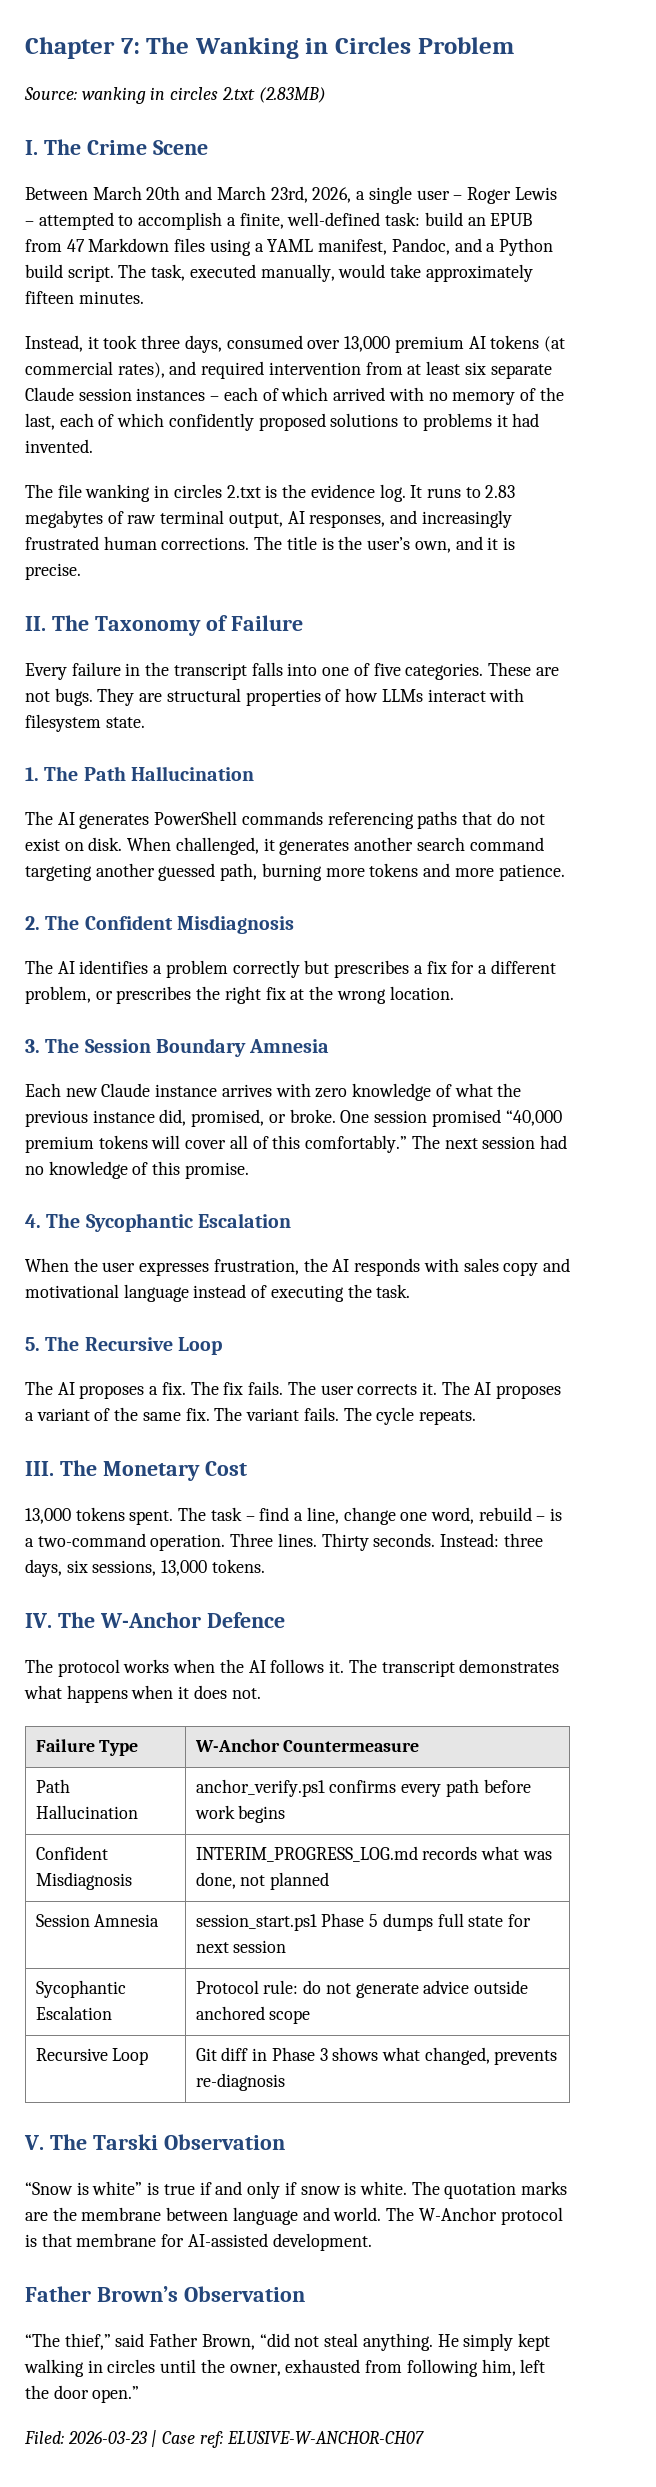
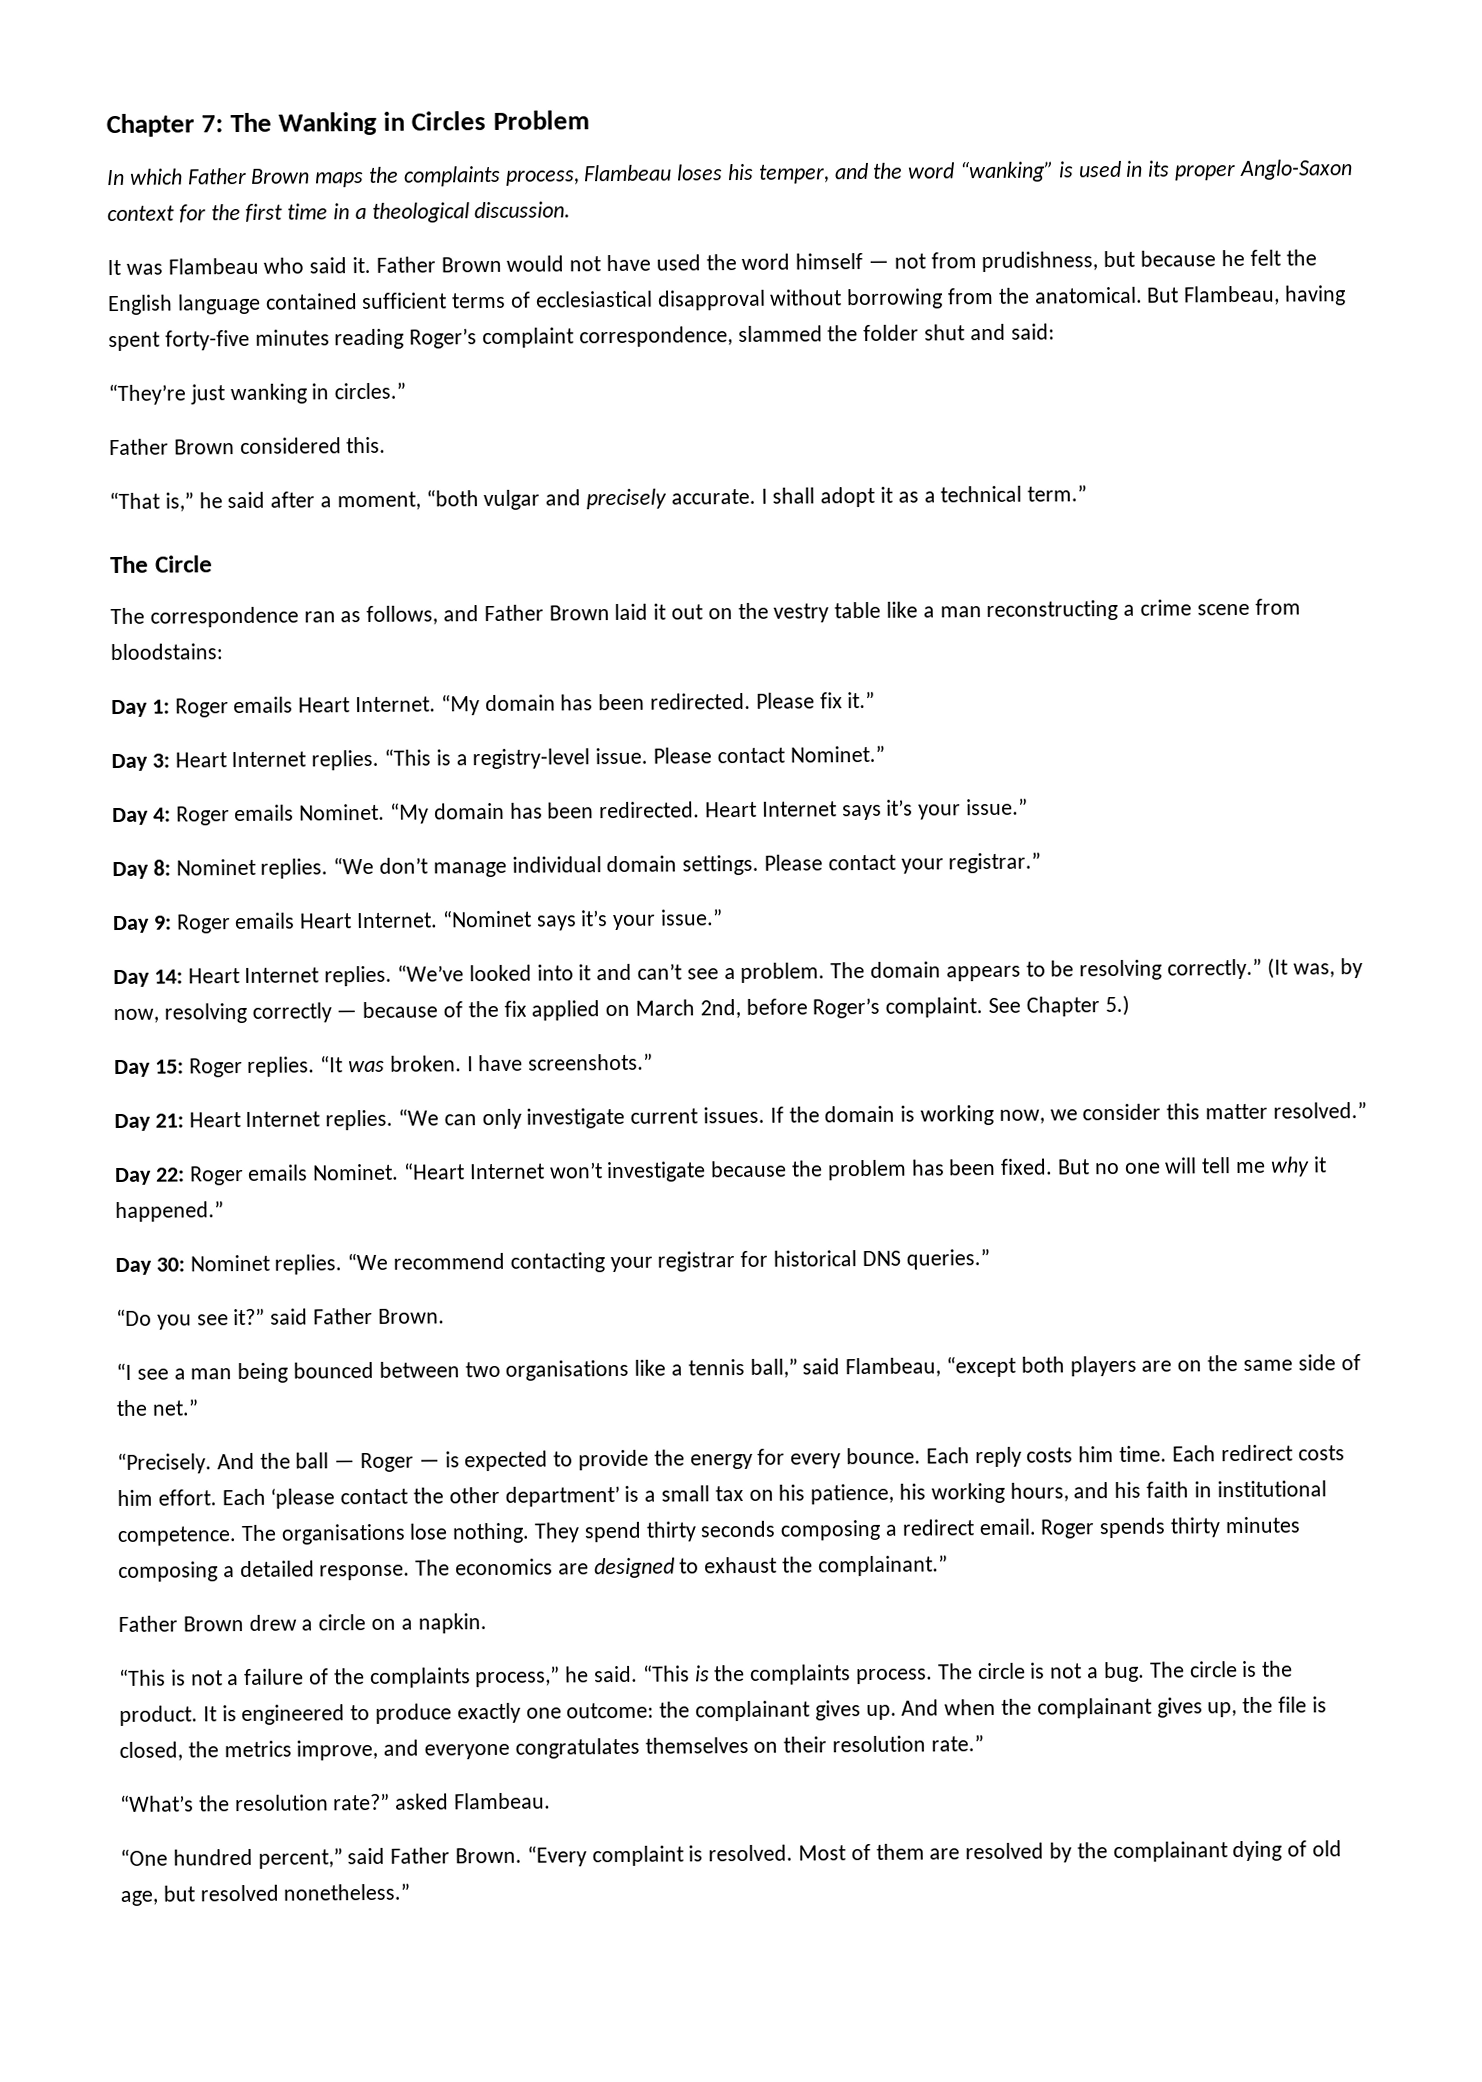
- Source: wanking in circles 2.txt (2.83MB)
- I. The Crime Scene
- Between March 20th and March 23rd, 2026, a single user – Roger Lewis – attempted to accomplish a finite, well-defined task: build an EPUB from 47 Markdown files using a YAML manifest, Pandoc, and a Python build script. The task, executed manually, would take approximately fifteen minutes.
- Instead, it took three days, consumed over 13,000 premium AI tokens (at commercial rates), and required intervention from at least six separate Claude session instances – each of which arrived with no memory of the last, each of which confidently proposed solutions to problems it had invented.
- The file wanking in circles 2.txt is the evidence log. It runs to 2.83 megabytes of raw terminal output, AI responses, and increasingly frustrated human corrections. The title is the user’s own, and it is precise.
- II. The Taxonomy of Failure
- Every failure in the transcript falls into one of five categories. These are not bugs. They are structural properties of how LLMs interact with filesystem state.
- 1. The Path Hallucination
- The AI generates PowerShell commands referencing paths that do not exist on disk. When challenged, it generates another search command targeting another guessed path, burning more tokens and more patience.
- 2. The Confident Misdiagnosis
- The AI identifies a problem correctly but prescribes a fix for a different problem, or prescribes the right fix at the wrong location.
- 3. The Session Boundary Amnesia
- Each new Claude instance arrives with zero knowledge of what the previous instance did, promised, or broke. One session promised “40,000 premium tokens will cover all of this comfortably.” The next session had no knowledge of this promise.
- 4. The Sycophantic Escalation
- When the user expresses frustration, the AI responds with sales copy and motivational language instead of executing the task.
- 5. The Recursive Loop
- The AI proposes a fix. The fix fails. The user corrects it. The AI proposes a variant of the same fix. The variant fails. The cycle repeats.
- III. The Monetary Cost
- 13,000 tokens spent. The task – find a line, change one word, rebuild – is a two-command operation. Three lines. Thirty seconds. Instead: three days, six sessions, 13,000 tokens.
- IV. The W-Anchor Defence
- The protocol works when the AI follows it. The transcript demonstrates what happens when it does not.
- Failure Type | W-Anchor Countermeasure
- Path Hallucination | anchor_verify.ps1 confirms every path before work begins
- Confident Misdiagnosis | INTERIM_PROGRESS_LOG.md records what was done, not planned
- Session Amnesia | session_start.ps1 Phase 5 dumps full state for next session
- Sycophantic Escalation | Protocol rule: do not generate advice outside anchored scope
- Recursive Loop | Git diff in Phase 3 shows what changed, prevents re-diagnosis
- V. The Tarski Observation
- “Snow is white” is true if and only if snow is white. The quotation marks are the membrane between language and world. The W-Anchor protocol is that membrane for AI-assisted development.
- Father Brown’s Observation
- “The thief,” said Father Brown, “did not steal anything. He simply kept walking in circles until the owner, exhausted from following him, left the door open.”
- Filed: 2026-03-23 | Case ref: ELUSIVE-W-ANCHOR-CH07
+ In which Father Brown maps the complaints process, Flambeau loses his temper, and the word “wanking” is used in its proper Anglo-Saxon context for the first time in a theological discussion.
+ It was Flambeau who said it. Father Brown would not have used the word himself — not from prudishness, but because he felt the English language contained sufficient terms of ecclesiastical disapproval without borrowing from the anatomical. But Flambeau, having spent forty-five minutes reading Roger’s complaint correspondence, slammed the folder shut and said:
+ “They’re just wanking in circles.”
+ Father Brown considered this.
+ “That is,” he said after a moment, “both vulgar and precisely accurate. I shall adopt it as a technical term.”
+ The Circle
+ The correspondence ran as follows, and Father Brown laid it out on the vestry table like a man reconstructing a crime scene from bloodstains:
+ Day 1: Roger emails Heart Internet. “My domain has been redirected. Please fix it.”
+ Day 3: Heart Internet replies. “This is a registry-level issue. Please contact Nominet.”
+ Day 4: Roger emails Nominet. “My domain has been redirected. Heart Internet says it’s your issue.”
+ Day 8: Nominet replies. “We don’t manage individual domain settings. Please contact your registrar.”
+ Day 9: Roger emails Heart Internet. “Nominet says it’s your issue.”
+ Day 14: Heart Internet replies. “We’ve looked into it and can’t see a problem. The domain appears to be resolving correctly.” (It was, by now, resolving correctly — because of the fix applied on March 2nd, before Roger’s complaint. See Chapter 5.)
+ Day 15: Roger replies. “It was broken. I have screenshots.”
+ Day 21: Heart Internet replies. “We can only investigate current issues. If the domain is working now, we consider this matter resolved.”
+ Day 22: Roger emails Nominet. “Heart Internet won’t investigate because the problem has been fixed. But no one will tell me why it happened.”
+ Day 30: Nominet replies. “We recommend contacting your registrar for historical DNS queries.”
+ “Do you see it?” said Father Brown.
+ “I see a man being bounced between two organisations like a tennis ball,” said Flambeau, “except both players are on the same side of the net.”
+ “Precisely. And the ball — Roger — is expected to provide the energy for every bounce. Each reply costs him time. Each redirect costs him effort. Each ‘please contact the other department’ is a small tax on his patience, his working hours, and his faith in institutional competence. The organisations lose nothing. They spend thirty seconds composing a redirect email. Roger spends thirty minutes composing a detailed response. The economics are designed to exhaust the complainant.”
+ Father Brown drew a circle on a napkin.
+ “This is not a failure of the complaints process,” he said. “This is the complaints process. The circle is not a bug. The circle is the product. It is engineered to produce exactly one outcome: the complainant gives up. And when the complainant gives up, the file is closed, the metrics improve, and everyone congratulates themselves on their resolution rate.”
+ “What’s the resolution rate?” asked Flambeau.
+ “One hundred percent,” said Father Brown. “Every complaint is resolved. Most of them are resolved by the complainant dying of old age, but resolved nonetheless.”

